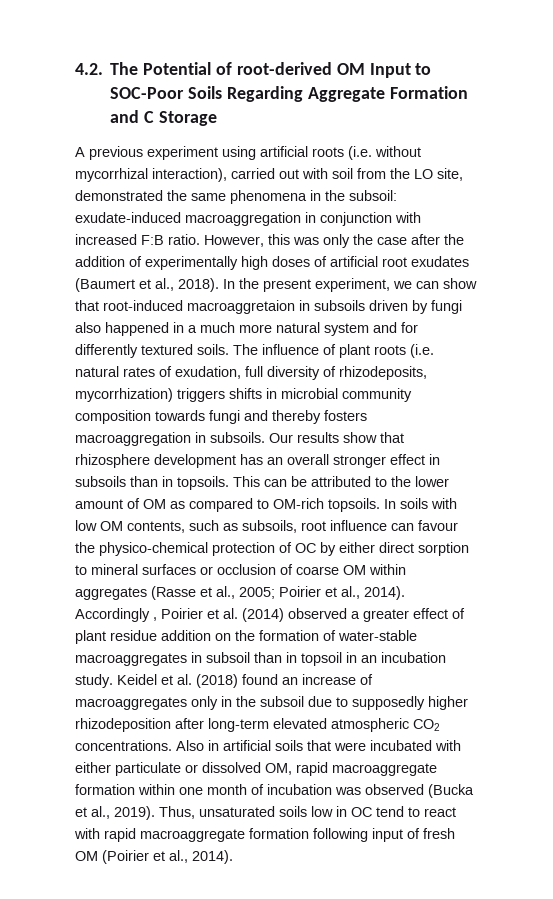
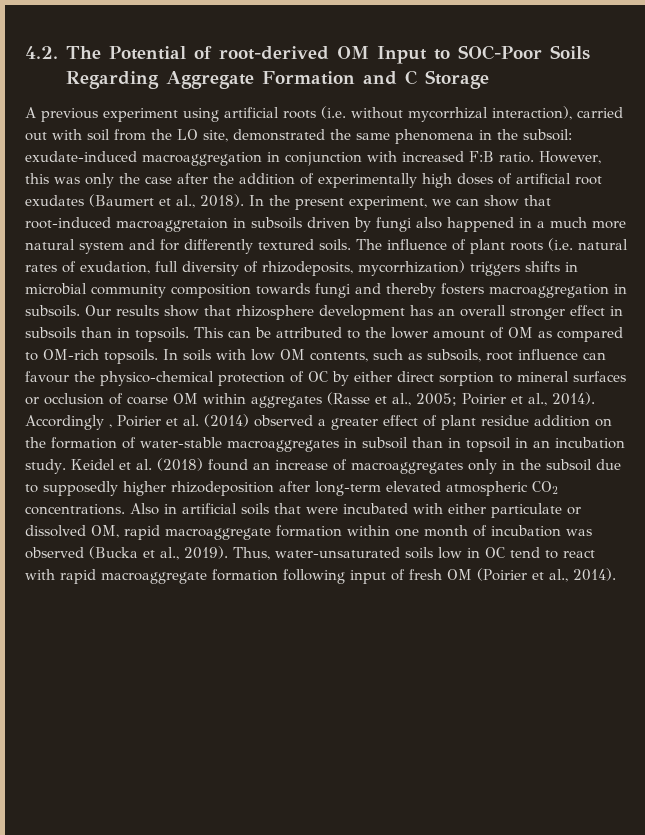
- Thus, unsaturated soils low in OC tend to react with rapid macroaggregate formation following input of fresh OM (Poirier et al., 2014).
+ Thus, water-unsaturated soils low in OC tend to react with rapid macroaggregate formation following input of fresh OM (Poirier et al., 2014).

